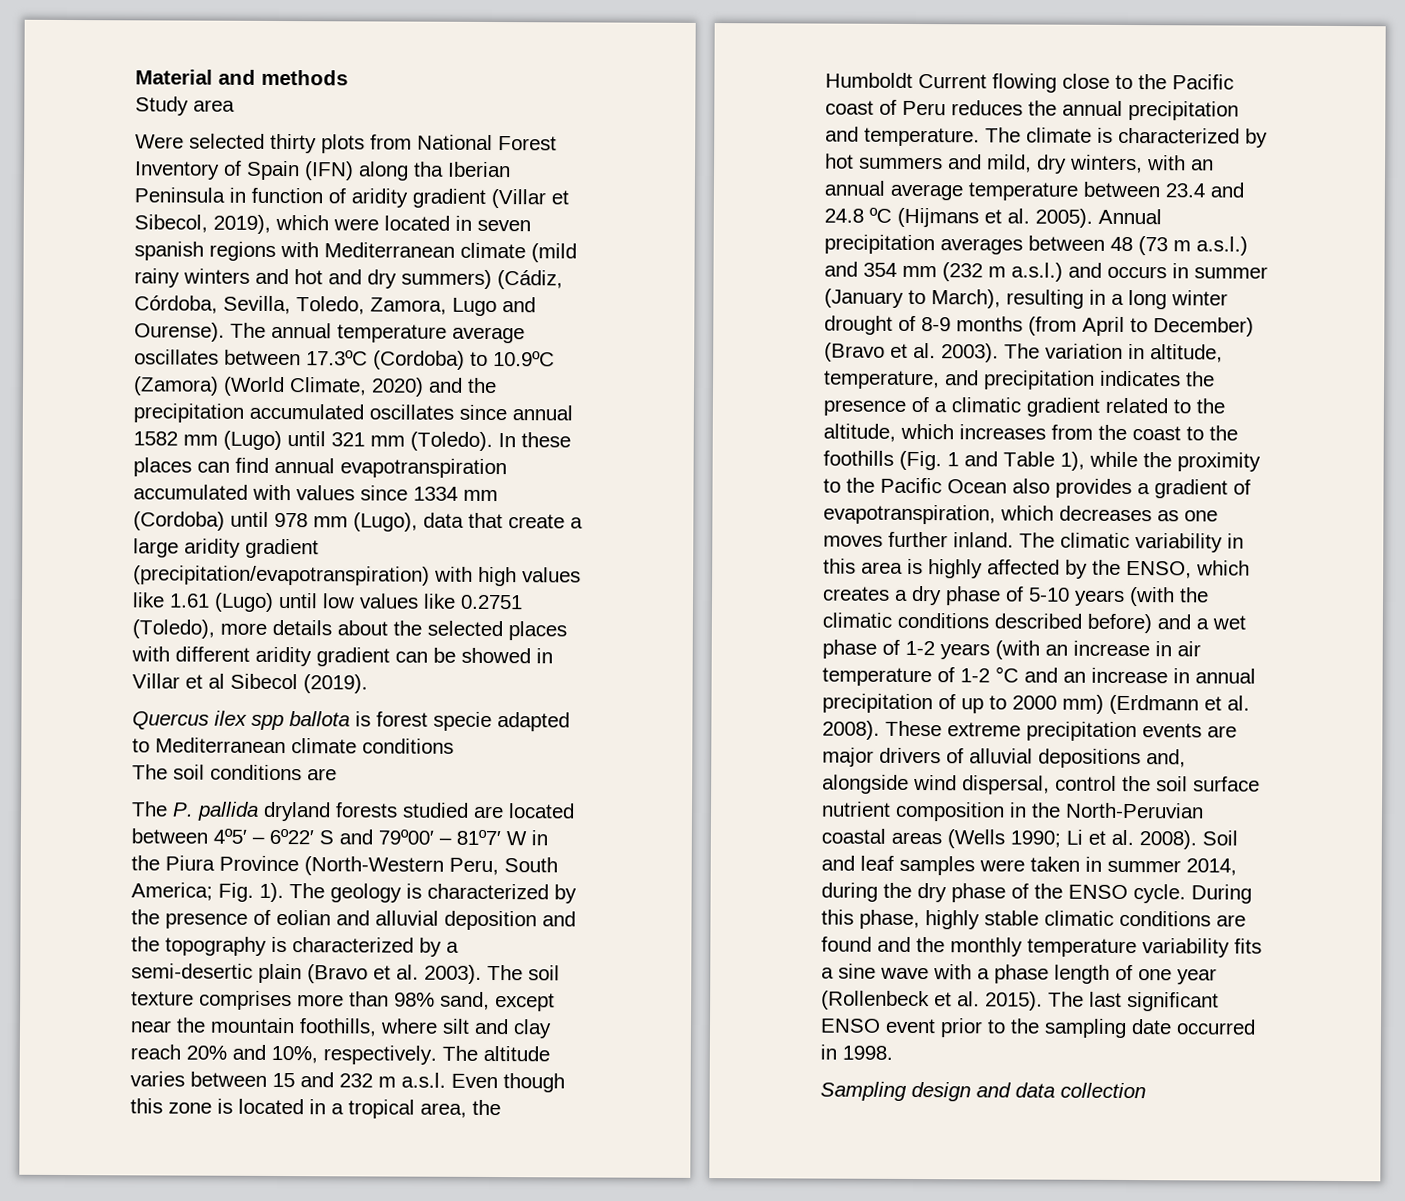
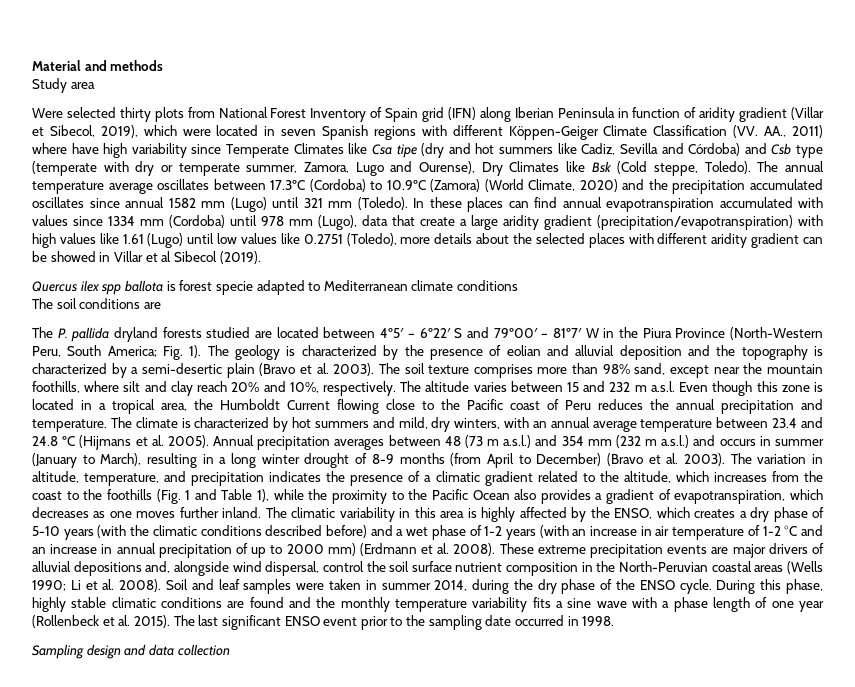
- Were selected thirty plots from National Forest Inventory of Spain (IFN) along tha Iberian Peninsula in function of aridity gradient (Villar et Sibecol, 2019), which were located in seven spanish regions with Mediterranean climate (mild rainy winters and hot and dry summers) (Cádiz, Córdoba, Sevilla, Toledo, Zamora, Lugo and Ourense).
+ Were selected thirty plots from National Forest Inventory of Spain grid (IFN) along Iberian Peninsula in function of aridity gradient (Villar et Sibecol, 2019), which were located in seven Spanish regions with different Köppen-Geiger Climate Classification (VV. AA., 2011) where have high variability since Temperate Climates like Csa tipe (dry and hot summers like Cadiz, Sevilla and Córdoba) and Csb type (temperate with dry or temperate summer, Zamora, Lugo and Ourense), Dry Climates like Bsk (Cold steppe, Toledo).

